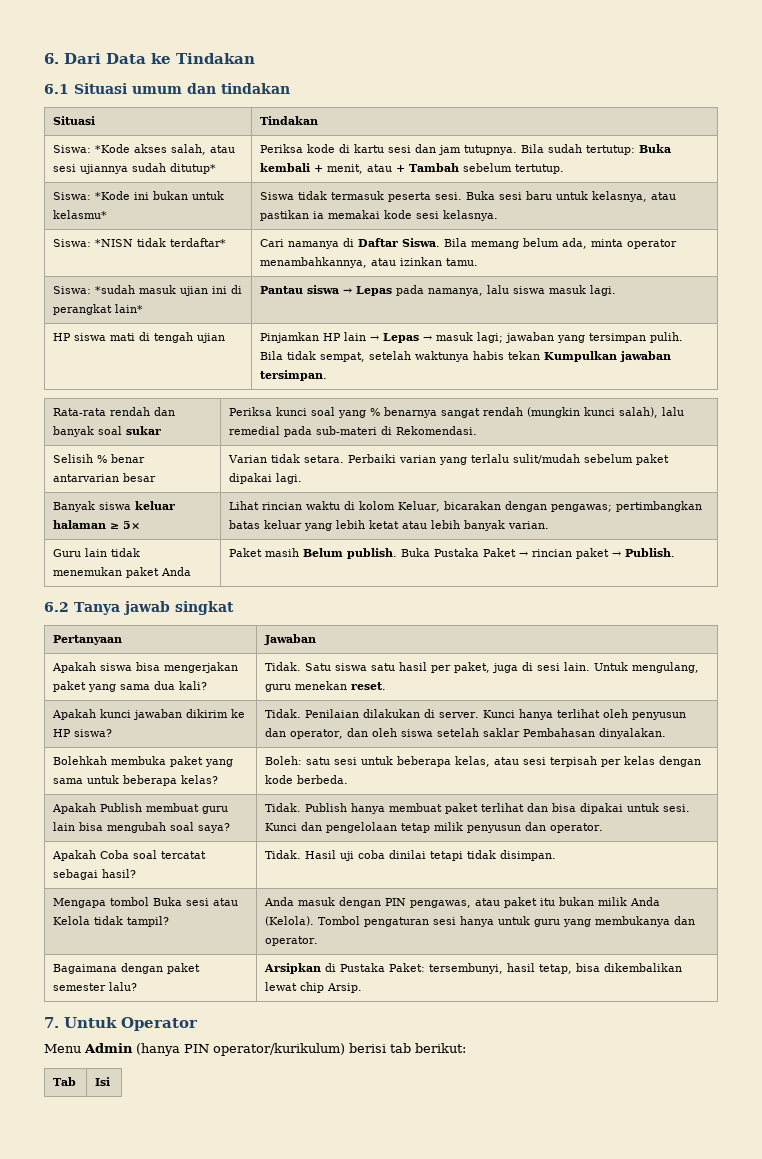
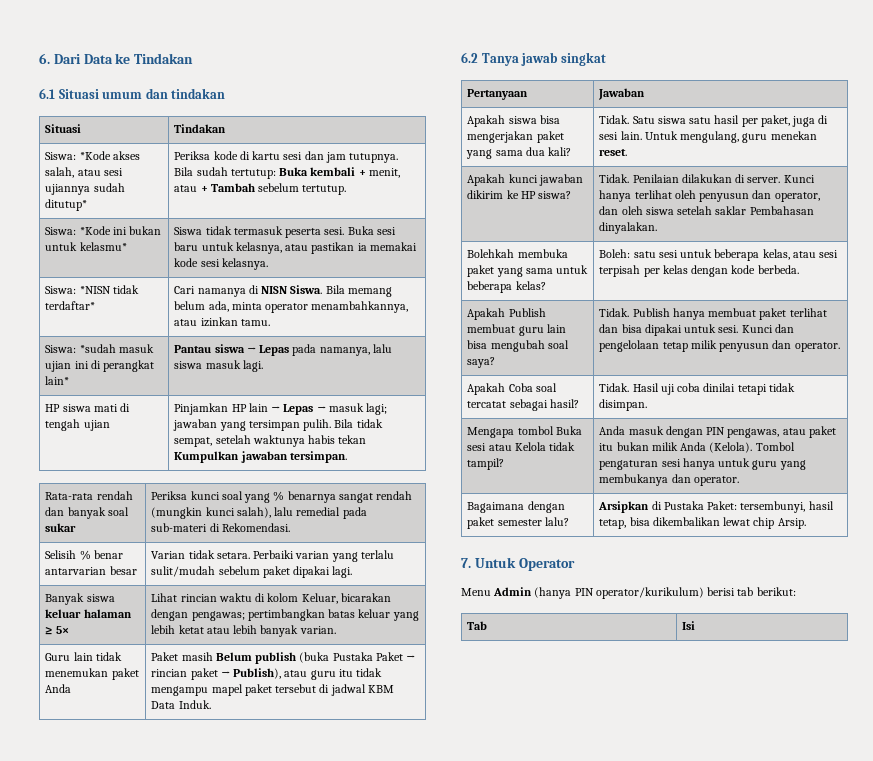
- Siswa: *NISN tidak terdaftar* | Cari namanya di Daftar Siswa. Bila memang belum ada, minta operator menambahkannya, atau izinkan tamu.
+ Siswa: *NISN tidak terdaftar* | Cari namanya di NISN Siswa. Bila memang belum ada, minta operator menambahkannya, atau izinkan tamu.
- Guru lain tidak menemukan paket Anda | Paket masih Belum publish. Buka Pustaka Paket → rincian paket → Publish.
+ Guru lain tidak menemukan paket Anda | Paket masih Belum publish (buka Pustaka Paket → rincian paket → Publish), atau guru itu tidak mengampu mapel paket tersebut di jadwal KBM Data Induk.

